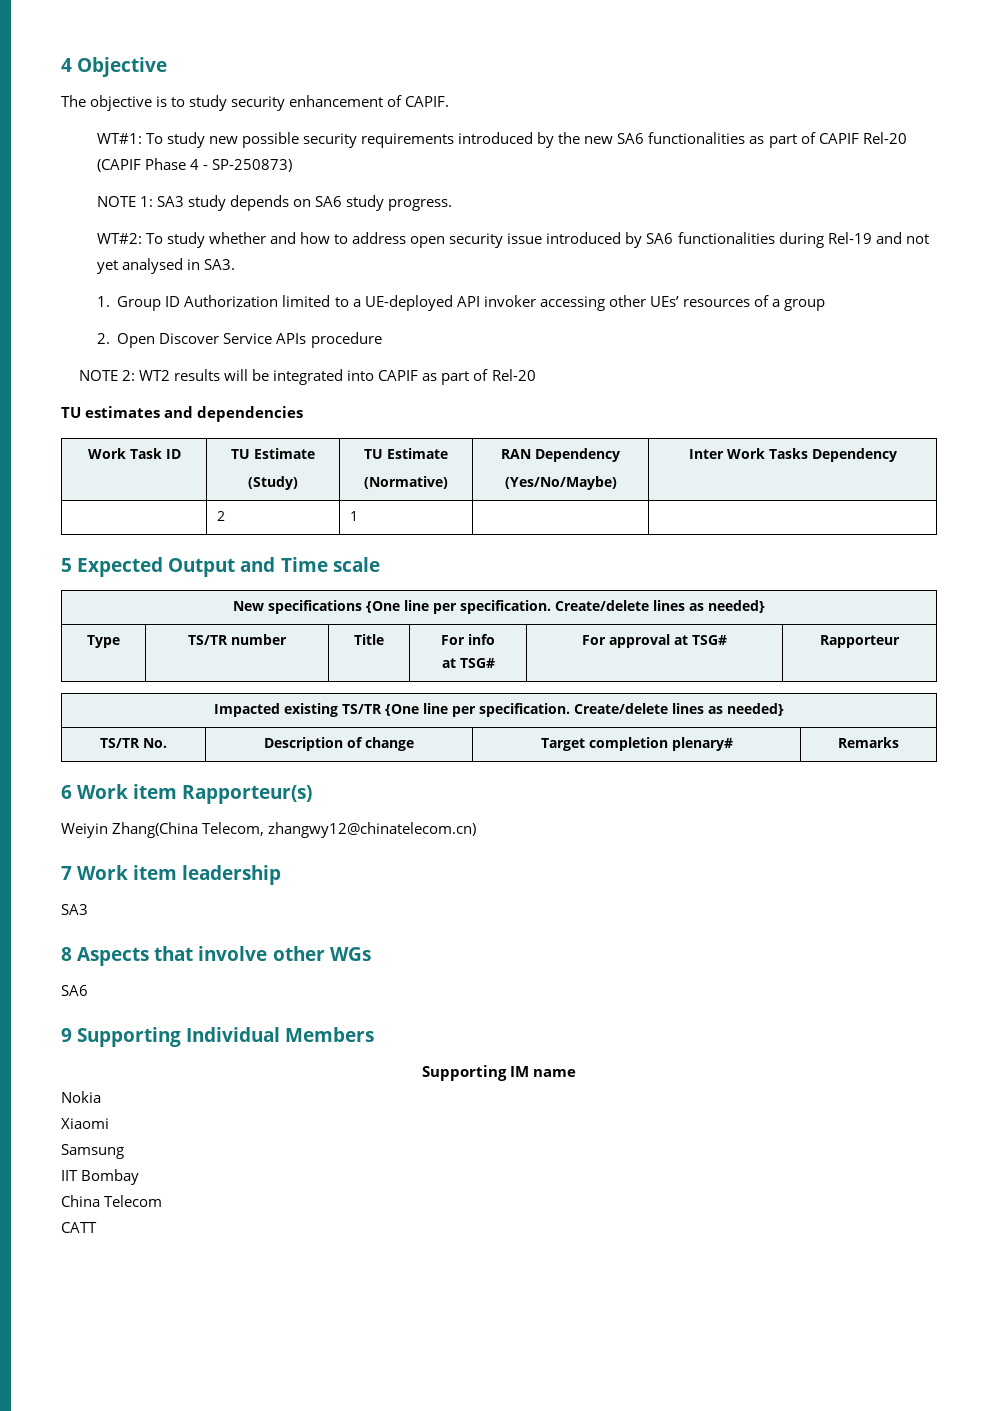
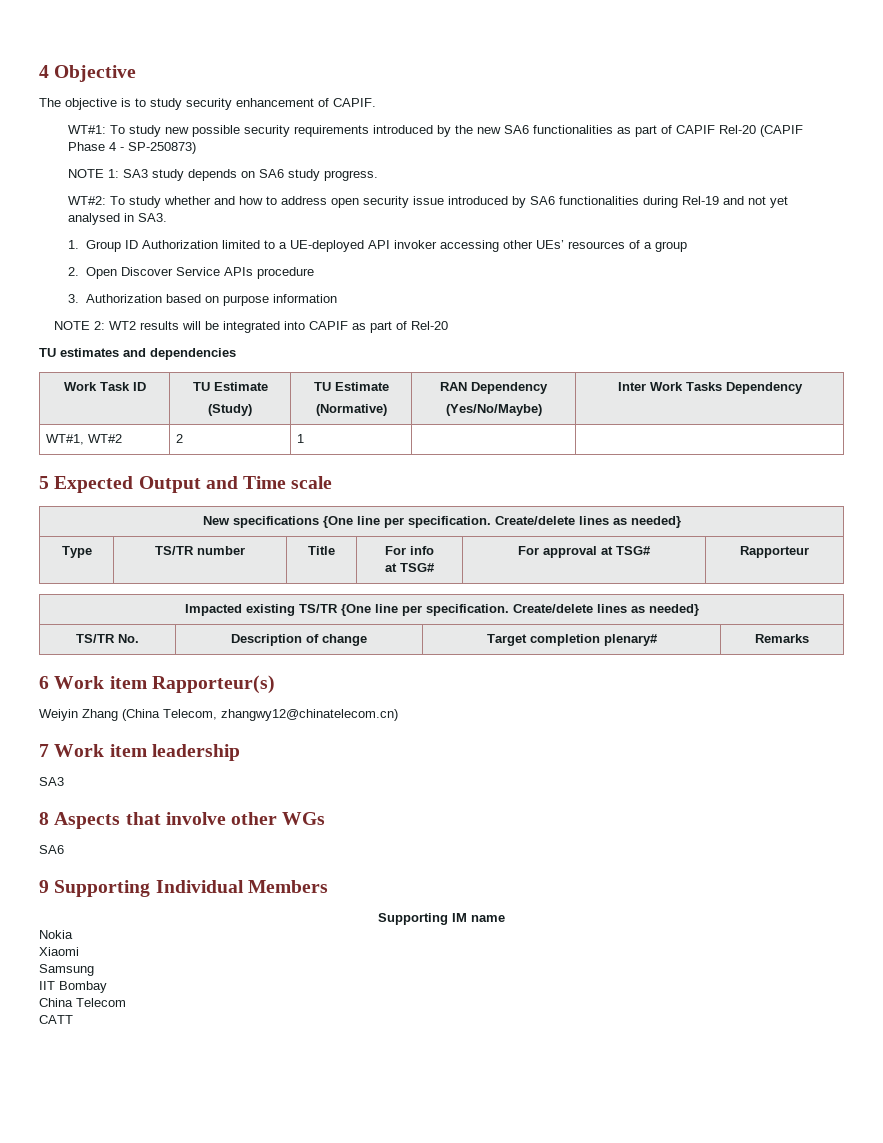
+ 3. Authorization based on purpose information
- | 2 | 1 | |
+ WT#1, WT#2 | 2 | 1 | |
- Weiyin Zhang(China Telecom, zhangwy12@chinatelecom.cn)
+ Weiyin Zhang (China Telecom, zhangwy12@chinatelecom.cn)

